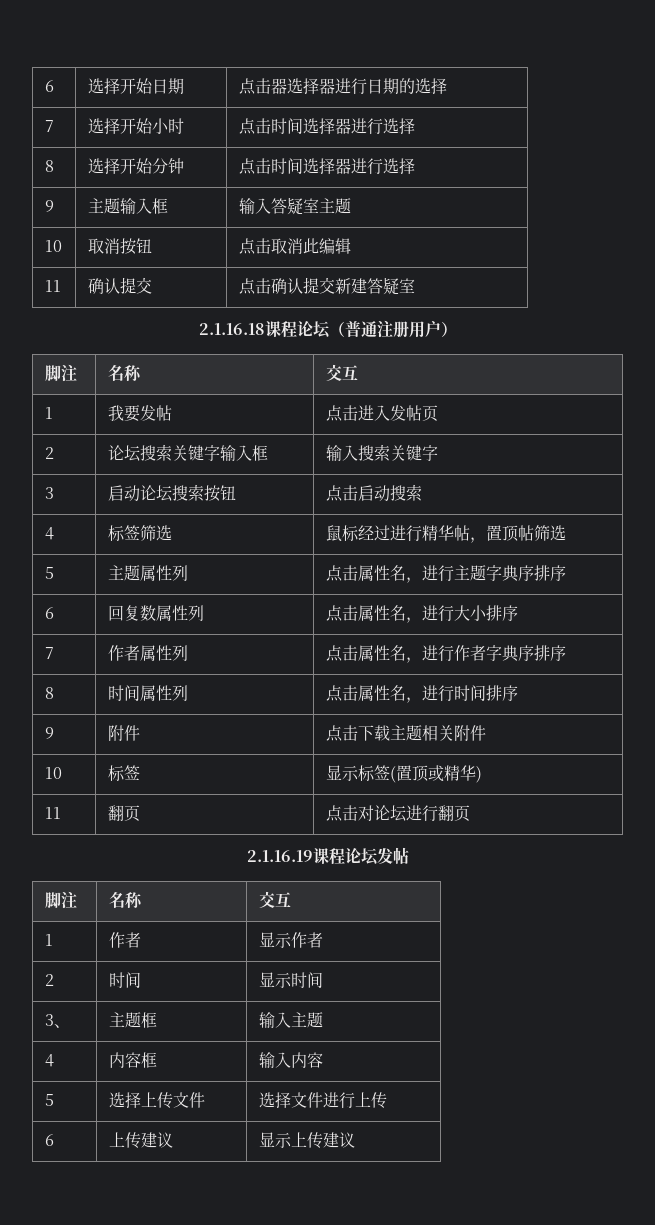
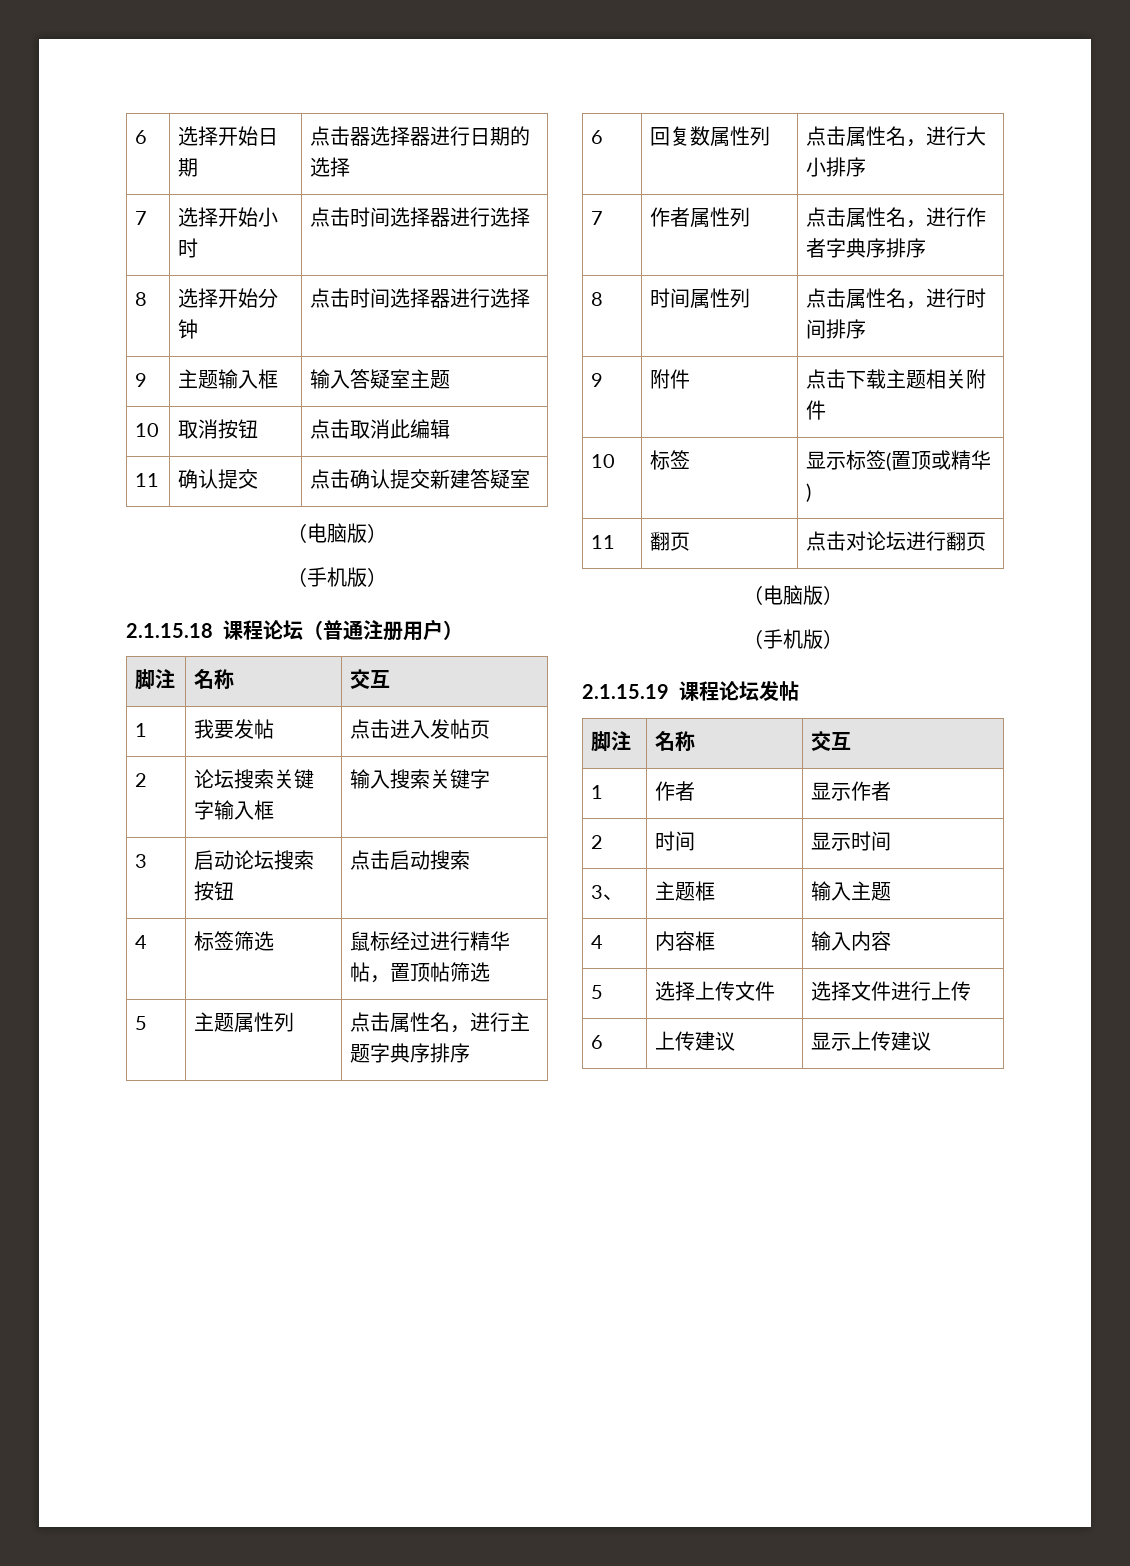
  11 | 确认提交 | 点击确认提交新建答疑室
- 2.1.16.18课程论坛（普通注册用户）
+ （电脑版）
+ （手机版）
+ 2.1.15.18课程论坛（普通注册用户）
  11 | 翻页 | 点击对论坛进行翻页
- 2.1.16.19课程论坛发帖
+ （电脑版）
+ （手机版）
+ 2.1.15.19课程论坛发帖

